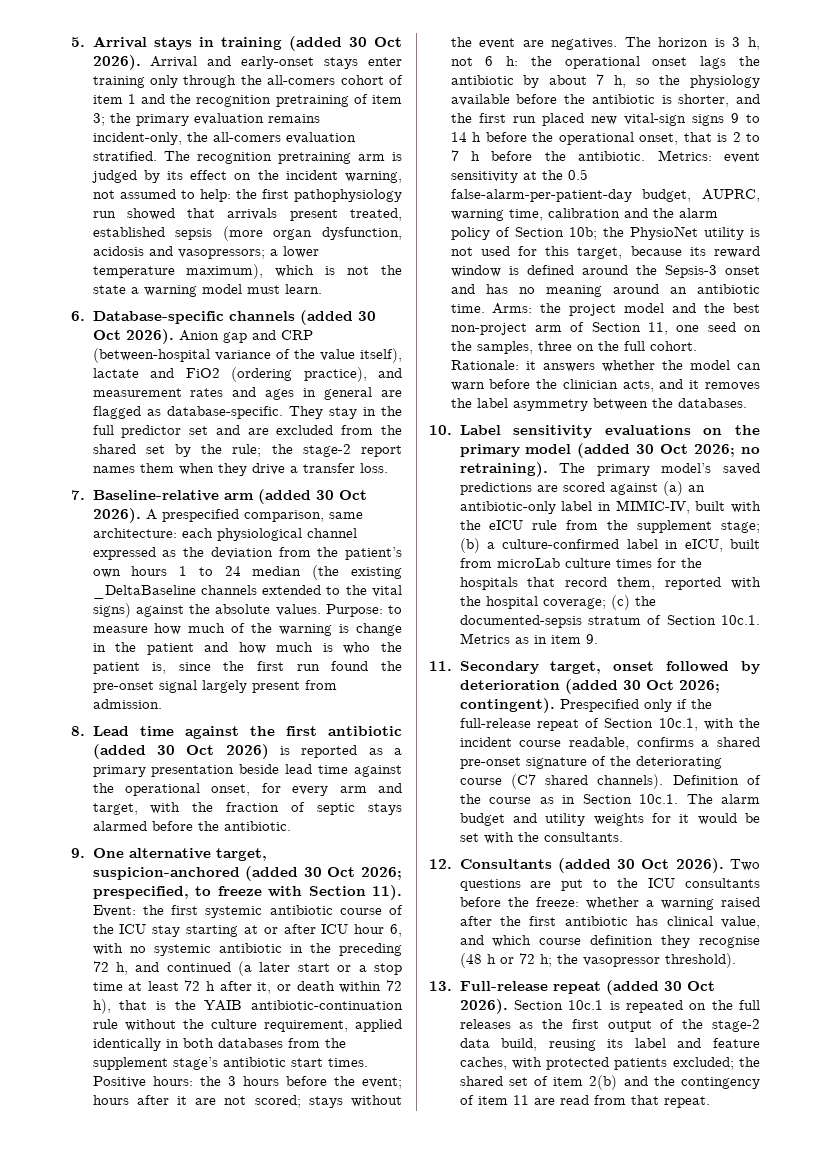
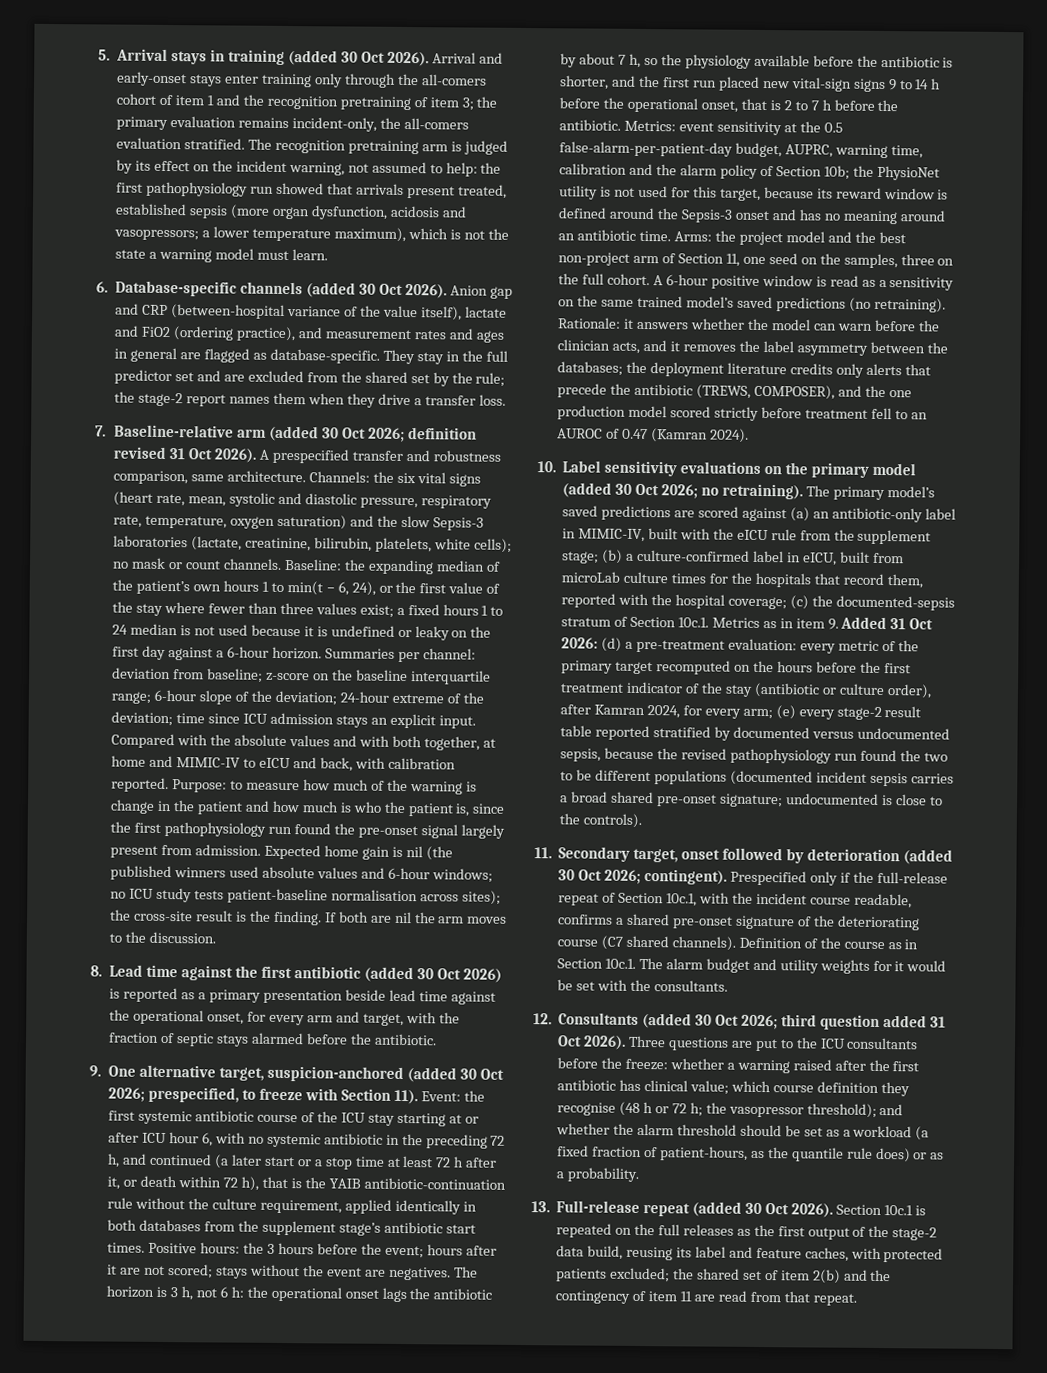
- 7. Baseline-relative arm (added 30 Oct 2026). A prespecified comparison, same architecture: each physiological channel expressed as the deviation from the patient’s own hours 1 to 24 median (the existing _DeltaBaseline channels extended to the vital signs) against the absolute values.
+ 7. Baseline-relative arm (added 30 Oct 2026; definition revised 31 Oct 2026). A prespecified transfer and robustness comparison, same architecture. Channels: the six vital signs (heart rate, mean, systolic and diastolic pressure, respiratory rate, temperature, oxygen saturation) and the slow Sepsis-3 laboratories (lactate, creatinine, bilirubin, platelets, white cells); no mask or count channels. Baseline: the expanding median of the patient’s own hours 1 to min(t − 6, 24), or the first value of the stay where fewer than three values exist; a fixed hours 1 to 24 median is not used because it is undefined or leaky on the first day against a 6-hour horizon. Summaries per channel: deviation from baseline; z-score on the baseline interquartile range; 6-hour slope of the deviation; 24-hour extreme of the deviation; time since ICU admission stays an explicit input. Compared with the absolute values and with both together, at home and MIMIC-IV to eICU and back, with calibration reported.
- Purpose: to measure how much of the warning is change in the patient and how much is who the patient is, since the first run found the pre-onset signal largely present from admission.
+ Purpose: to measure how much of the warning is change in the patient and how much is who the patient is, since the first pathophysiology run found the pre-onset signal largely present from admission. Expected home gain is nil (the published winners used absolute values and 6-hour windows; no ICU study tests patient-baseline normalisation across sites); the cross-site result is the finding. If both are nil the arm moves to the discussion.
+ A 6-hour positive window is read as a sensitivity on the same trained model’s saved predictions (no retraining).
- Rationale: it answers whether the model can warn before the clinician acts, and it removes the label asymmetry between the databases.
+ Rationale: it answers whether the model can warn before the clinician acts, and it removes the label asymmetry between the databases; the deployment literature credits only alerts that precede the antibiotic (TREWS, COMPOSER), and the one production model scored strictly before treatment fell to an AUROC of 0.47 (Kamran 2024).
- The primary model’s saved predictions are scored against (a) an antibiotic-only label in MIMIC-IV, built with the eICU rule from the supplement stage; (b) a culture-confirmed label in eICU, built from microLab culture times for the hospitals that record them, reported with the hospital coverage; (c) the documented-sepsis stratum of Section 10c.1. Metrics as in item 9.
+ The primary model’s saved predictions are scored against (a) an antibiotic-only label in MIMIC-IV, built with the eICU rule from the supplement stage; (b) a culture-confirmed label in eICU, built from microLab culture times for the hospitals that record them, reported with the hospital coverage; (c) the documented-sepsis stratum of Section 10c.1. Metrics as in item 9. Added 31 Oct 2026: (d) a pre-treatment evaluation: every metric of the primary target recomputed on the hours before the first treatment indicator of the stay (antibiotic or culture order), after Kamran 2024, for every arm; (e) every stage-2 result table reported stratified by documented versus undocumented sepsis, because the revised pathophysiology run found the two to be different populations (documented incident sepsis carries a broad shared pre-onset signature; undocumented is close to the controls).
- 12. Consultants (added 30 Oct 2026). Two questions are put to the ICU consultants before the freeze: whether a warning raised after the first antibiotic has clinical value, and which course definition they recognise (48 h or 72 h; the vasopressor threshold).
+ 12. Consultants (added 30 Oct 2026; third question added 31 Oct 2026). Three questions are put to the ICU consultants before the freeze: whether a warning raised after the first antibiotic has clinical value; which course definition they recognise (48 h or 72 h; the vasopressor threshold); and whether the alarm threshold should be set as a workload (a fixed fraction of patient-hours, as the quantile rule does) or as a probability.

